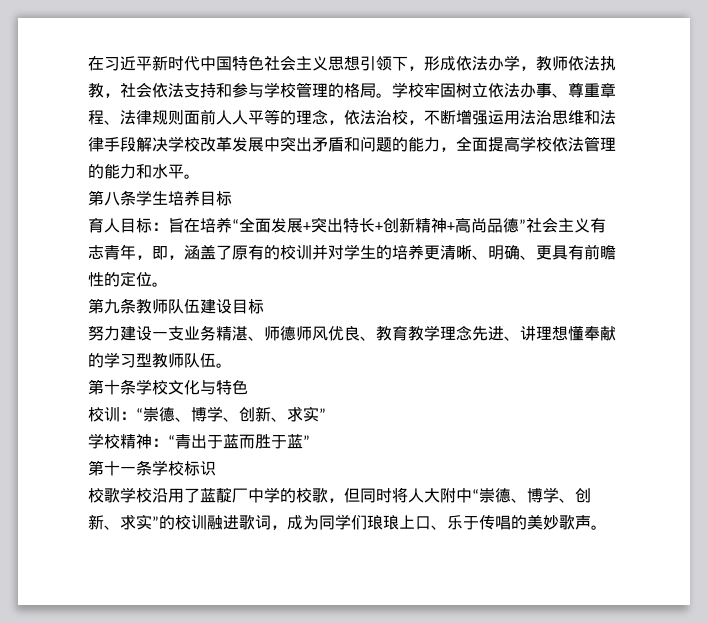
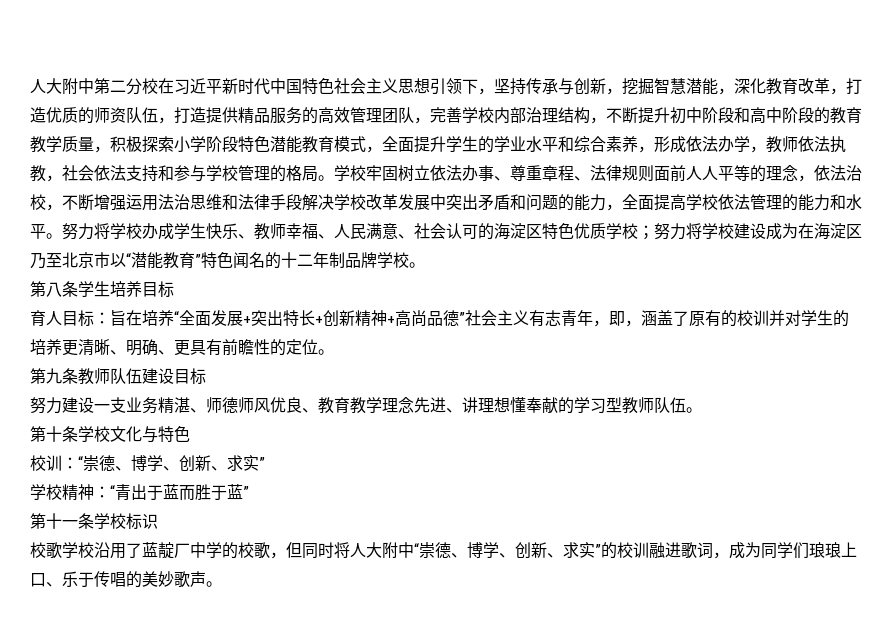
- 在习近平新时代中国特色社会主义思想引领下，形成依法办学，教师依法执教，社会依法支持和参与学校管理的格局。
+ 人大附中第二分校在习近平新时代中国特色社会主义思想引领下，坚持传承与创新，挖掘智慧潜能，深化教育改革，打造优质的师资队伍，打造提供精品服务的高效管理团队，完善学校内部治理结构，不断提升初中阶段和高中阶段的教育教学质量，积极探索小学阶段特色潜能教育模式，全面提升学生的学业水平和综合素养，形成依法办学，教师依法执教，社会依法支持和参与学校管理的格局。
+ 努力将学校办成学生快乐、教师幸福、人民满意、社会认可的海淀区特色优质学校；努力将学校建设成为在海淀区乃至北京市以“潜能教育”特色闻名的十二年制品牌学校。

